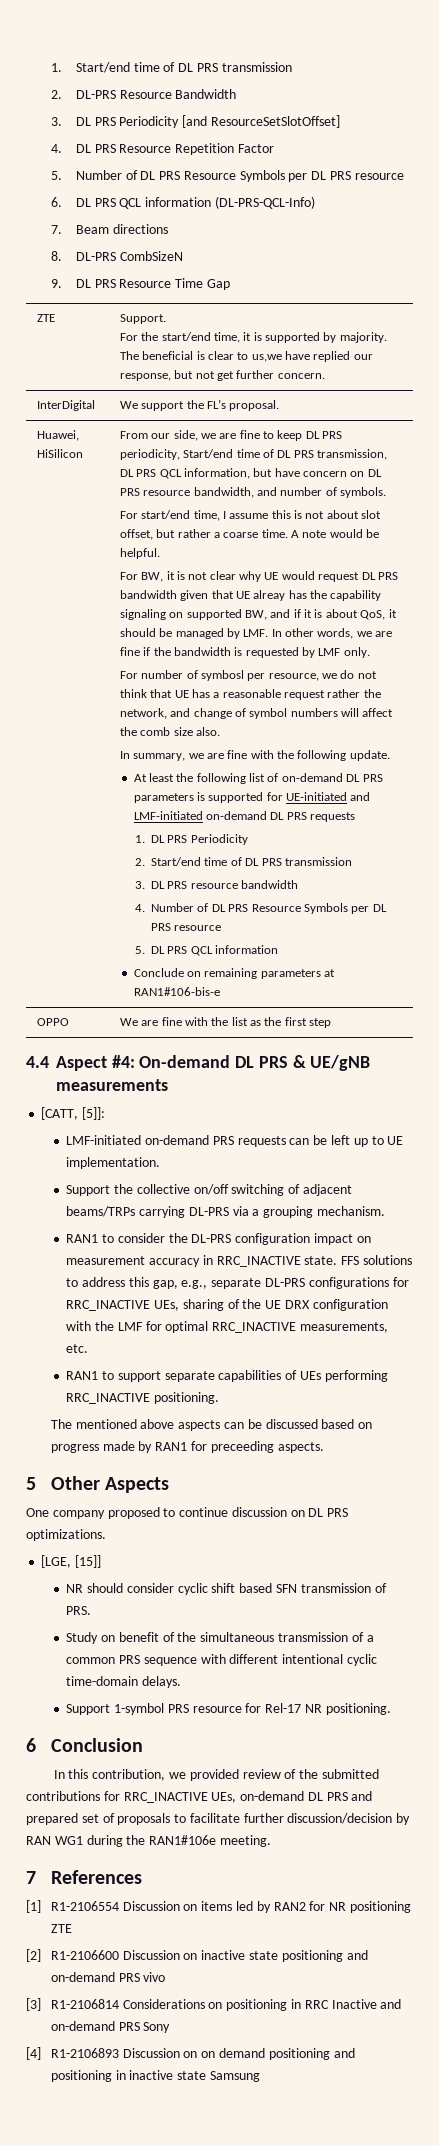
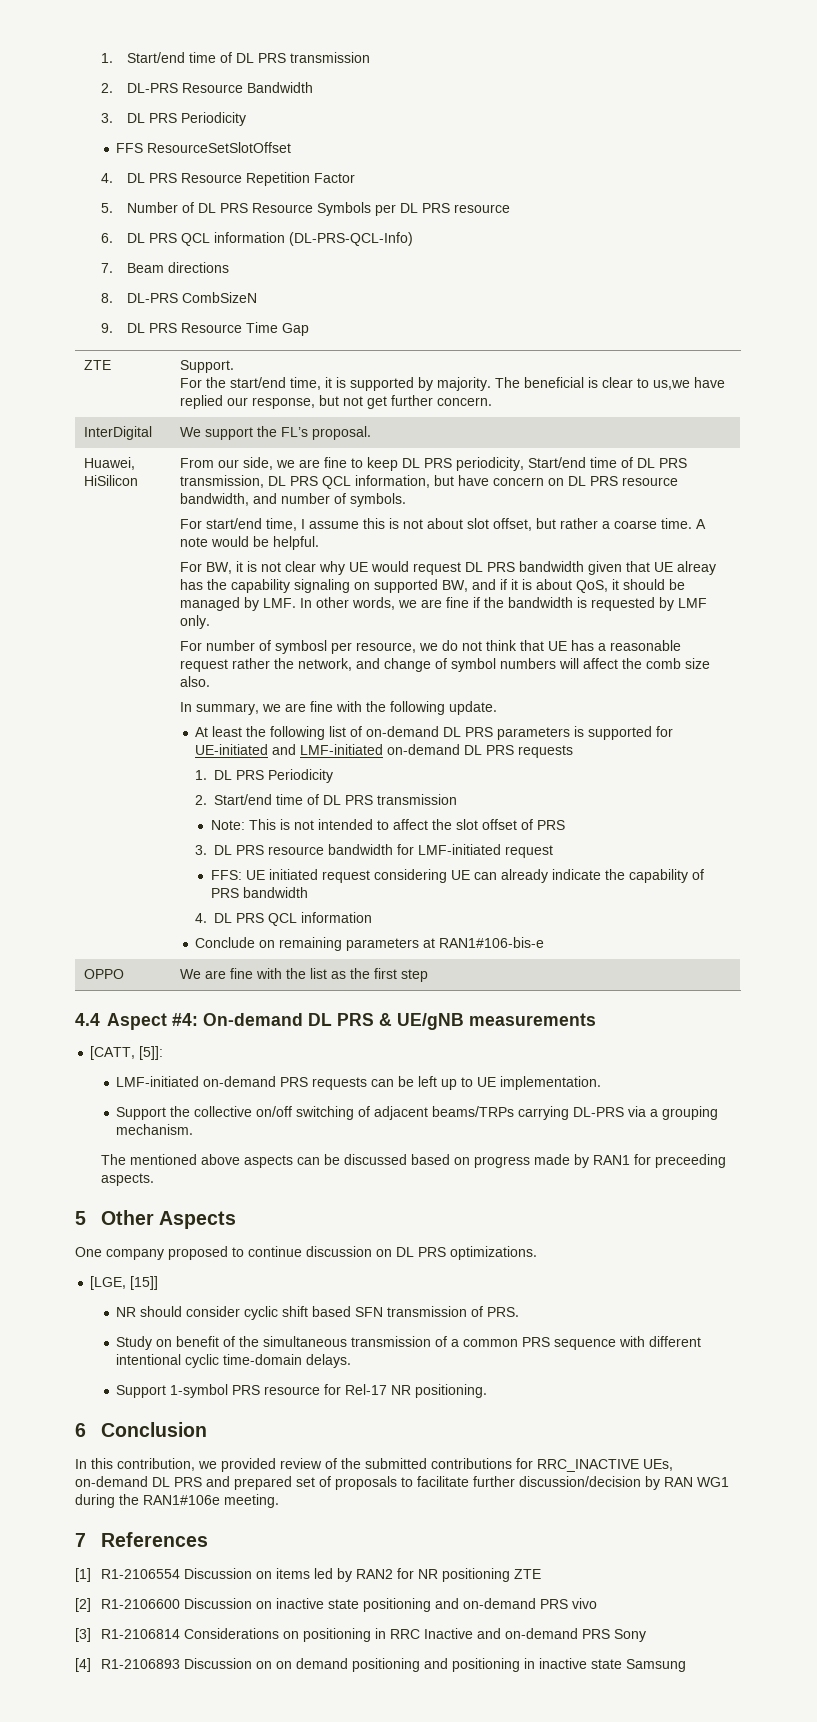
- 3. DL PRS Periodicity [and ResourceSetSlotOffset]
+ 3. DL PRS Periodicity
+ FFS ResourceSetSlotOffset
+ Note: This is not intended to affect the slot offset of PRS
- 3. DL PRS resource bandwidth
- 4. Number of DL PRS Resource Symbols per DL PRS resource
- 5. DL PRS QCL information
+ 3. DL PRS resource bandwidth for LMF-initiated request
+ FFS: UE initiated request considering UE can already indicate the capability of PRS bandwidth
+ 4. DL PRS QCL information
- RAN1 to consider the DL-PRS configuration impact on measurement accuracy in RRC_INACTIVE state. FFS solutions to address this gap, e.g., separate DL-PRS configurations for RRC_INACTIVE UEs, sharing of the UE DRX configuration with the LMF for optimal RRC_INACTIVE measurements, etc.
- RAN1 to support separate capabilities of UEs performing RRC_INACTIVE positioning.

